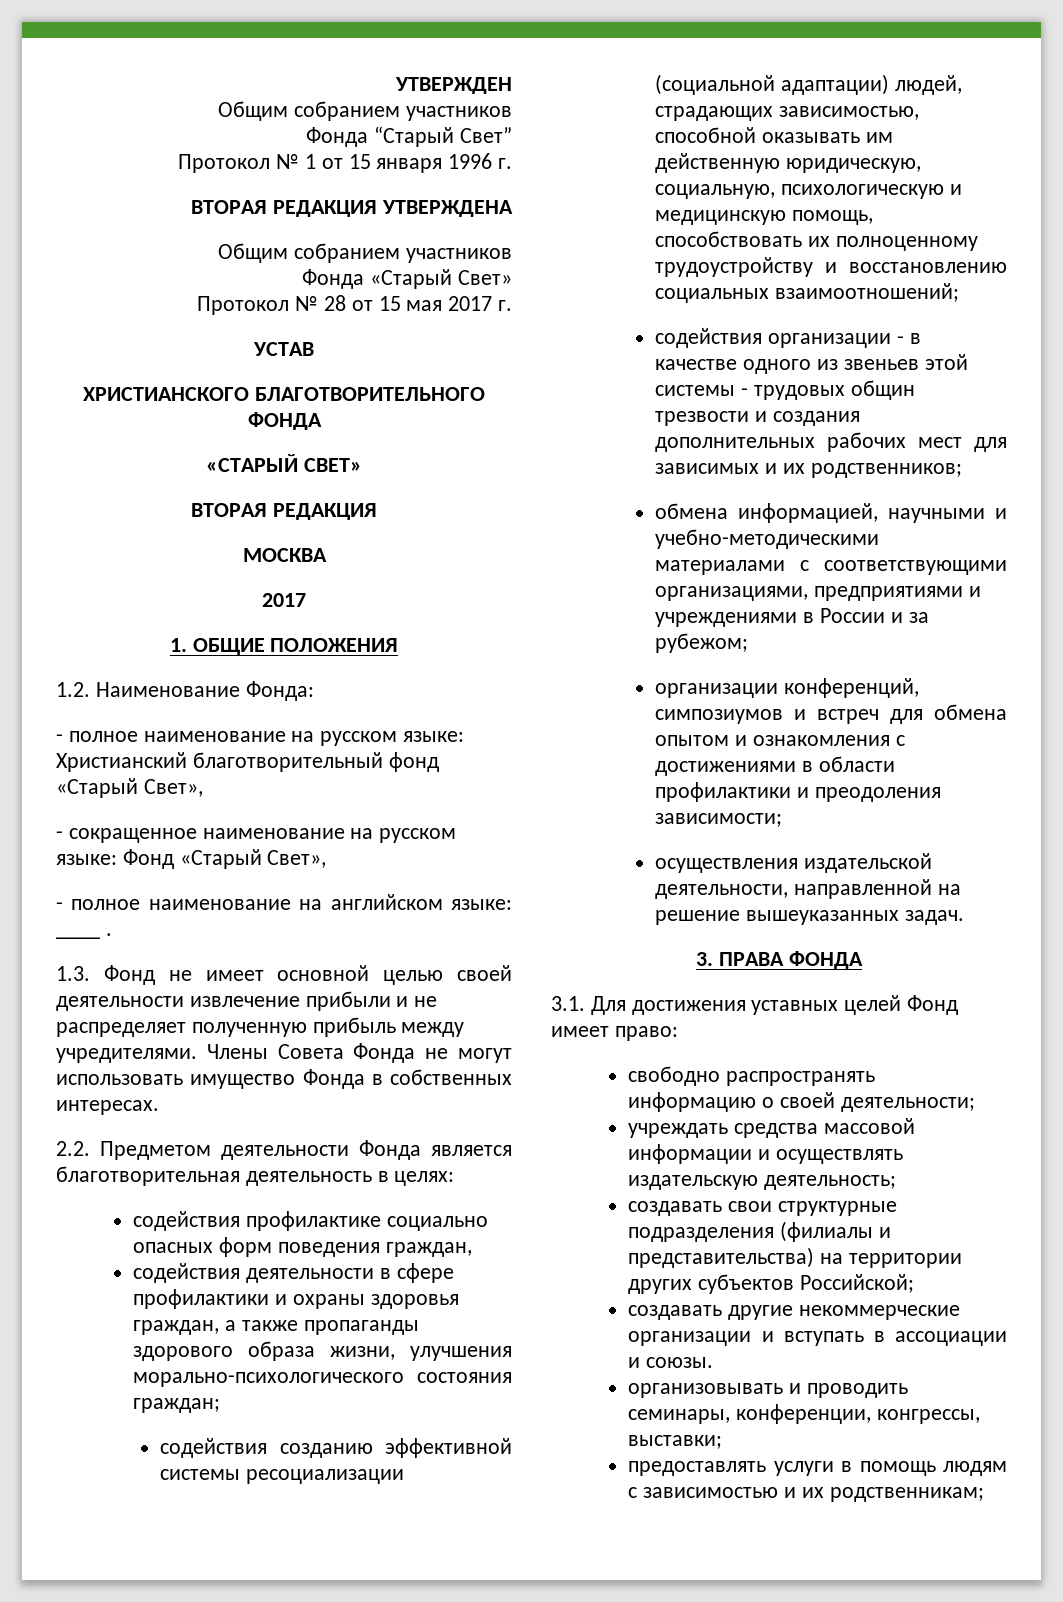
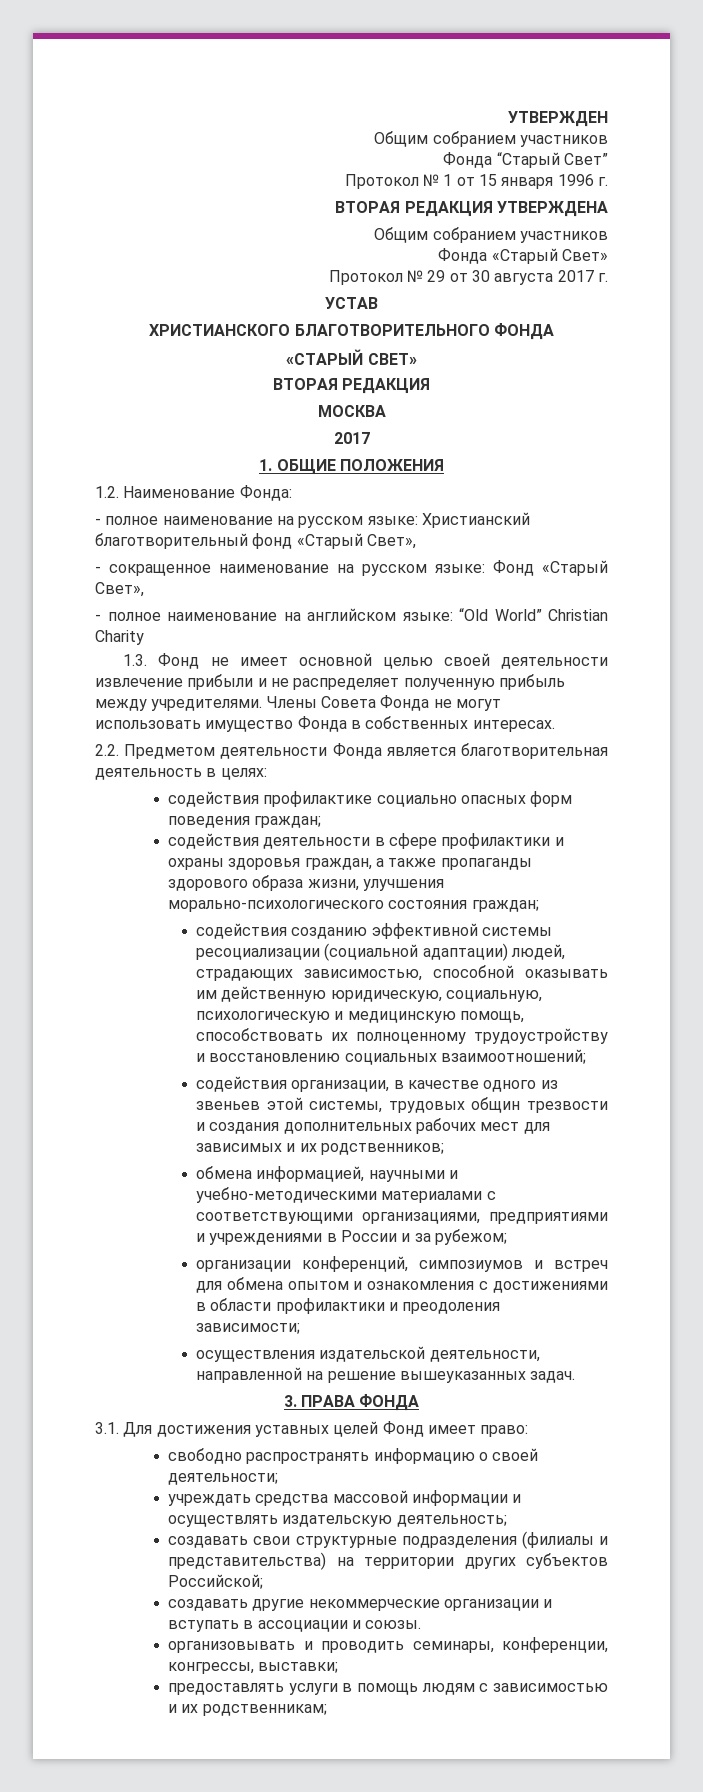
- Протокол № 28 от 15 мая 2017 г.
+ Протокол № 29 от 30 августа 2017 г.
- - полное наименование на английском языке: ____ .
+ - полное наименование на английском языке: “Old World” Christian Charity
- содействия профилактике социально опасных форм поведения граждан,
+ содействия профилактике социально опасных форм поведения граждан;
- содействия организации - в качестве одного из звеньев этой системы - трудовых общин трезвости и создания дополнительных рабочих мест для зависимых и их родственников;
+ содействия организации, в качестве одного из звеньев этой системы, трудовых общин трезвости и создания дополнительных рабочих мест для зависимых и их родственников;

